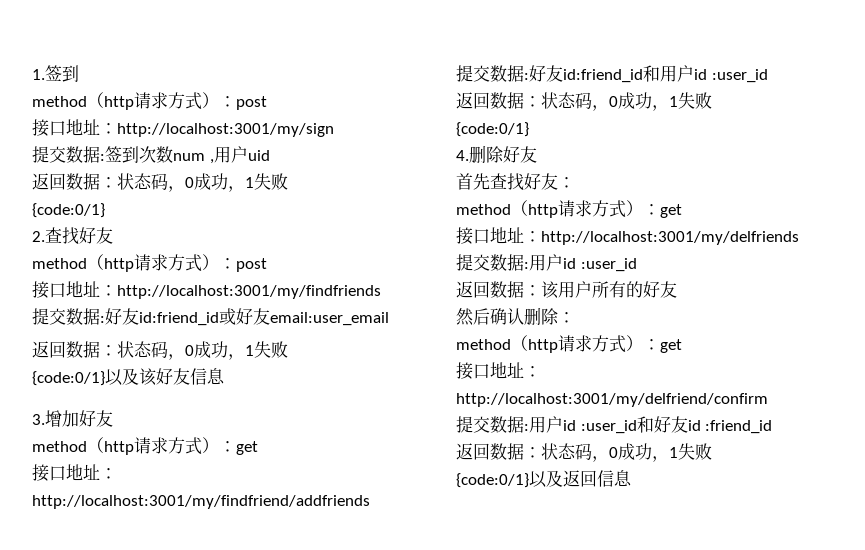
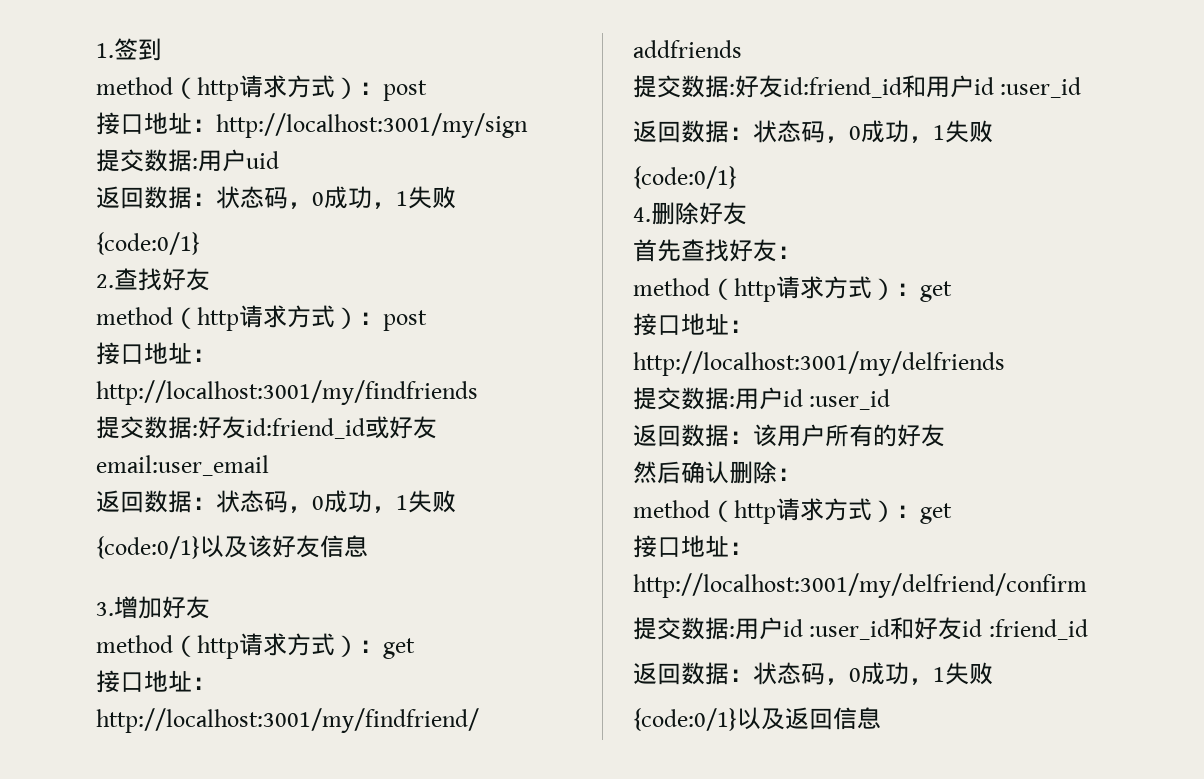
- 提交数据:签到次数num ,用户uid
+ 提交数据:用户uid

